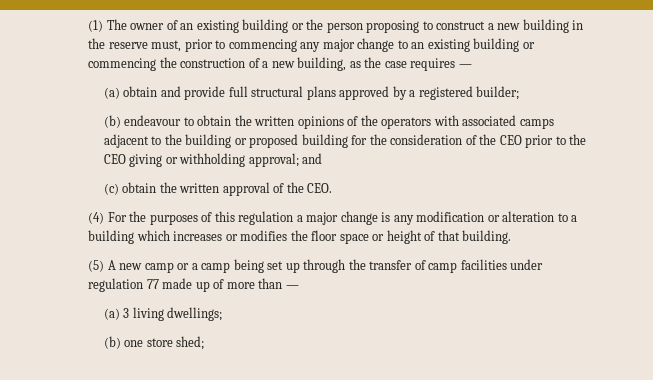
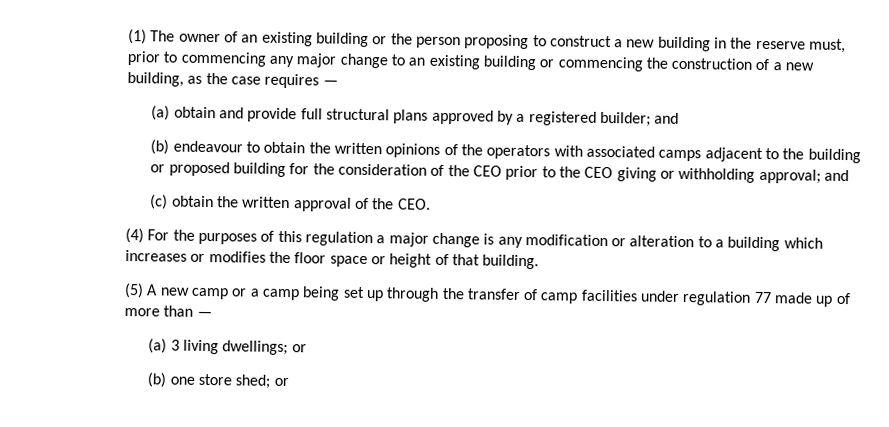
- (a) obtain and provide full structural plans approved by a registered builder;
+ (a) obtain and provide full structural plans approved by a registered builder; and
- (a) 3 living dwellings;
+ (a) 3 living dwellings; or
- (b) one store shed;
+ (b) one store shed; or

